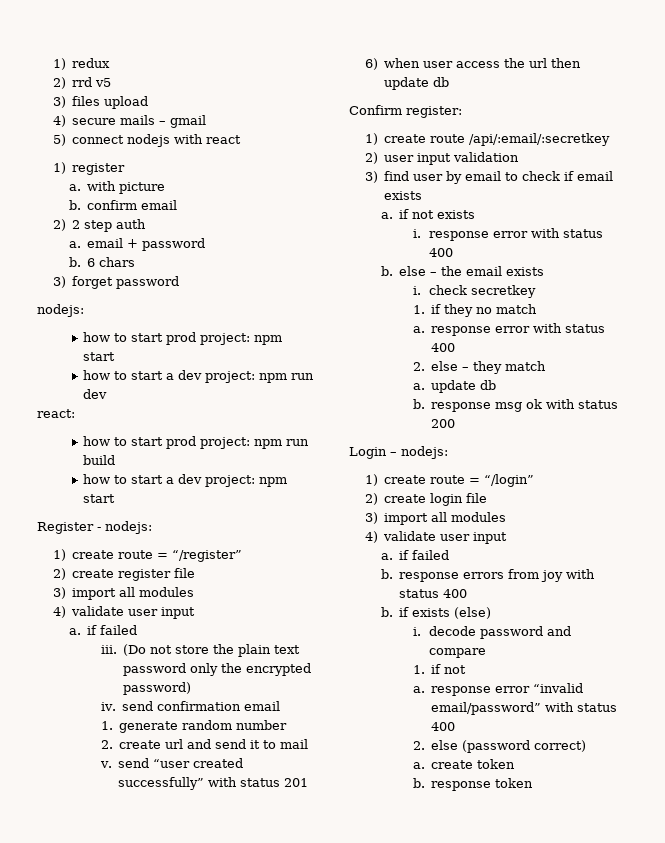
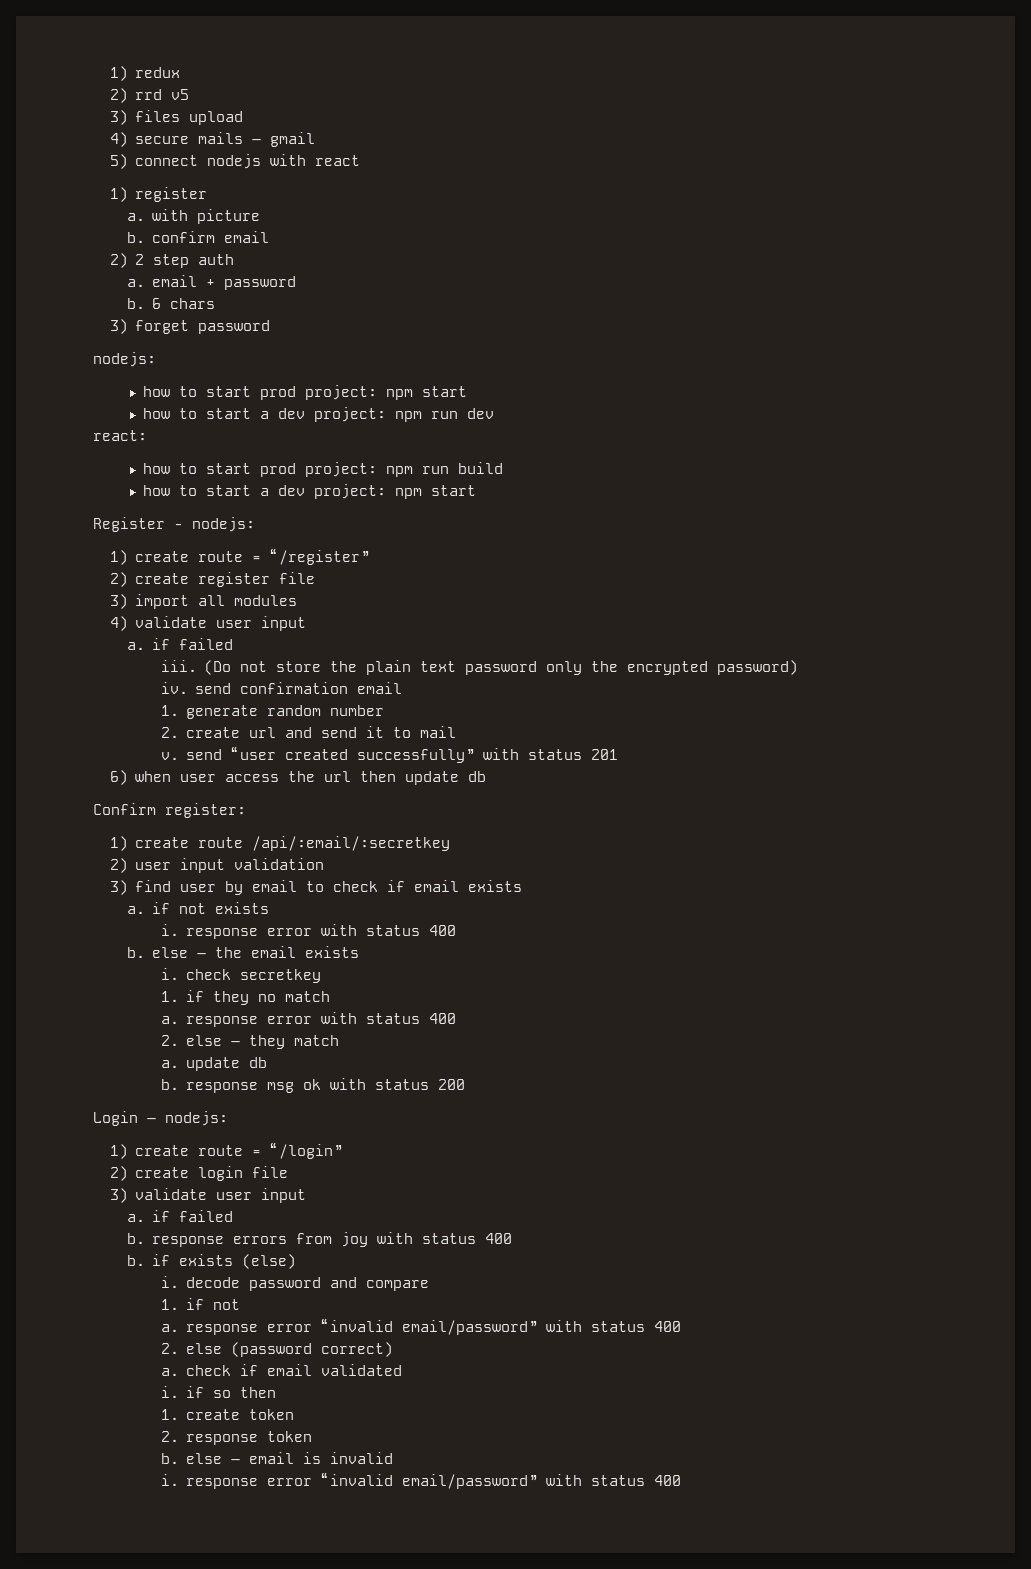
  2) create login file
- 3) import all modules
- 4) validate user input
+ 3) validate user input
- a. create token
+ a. check if email validated
+ i. if so then
+ 1. create token
- b. response token
+ 2. response token
+ b. else – email is invalid
+ i. response error “invalid email/password” with status 400

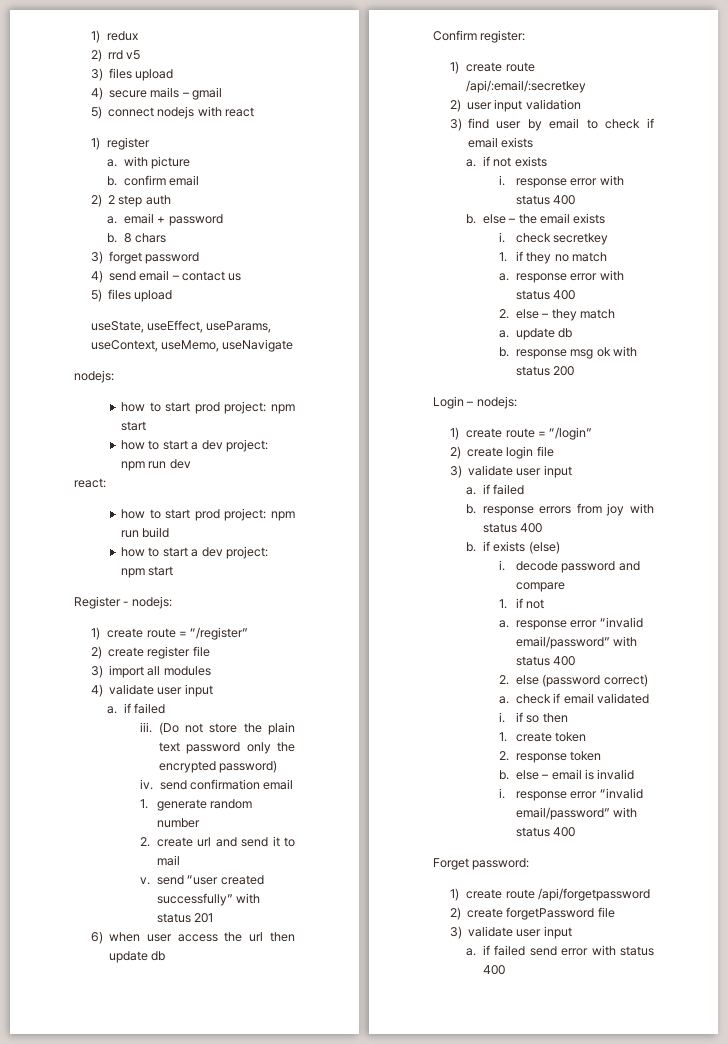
- 6 chars
+ 8 chars
+ 4) send email – contact us
+ 5) files upload
+ useState, useEffect, useParams, useContext, useMemo, useNavigate
+ Forget password:
+ 1) create route /api/forgetpassword
+ 2) create forgetPassword file
+ 3) validate user input
+ a. if failed send error with status 400

